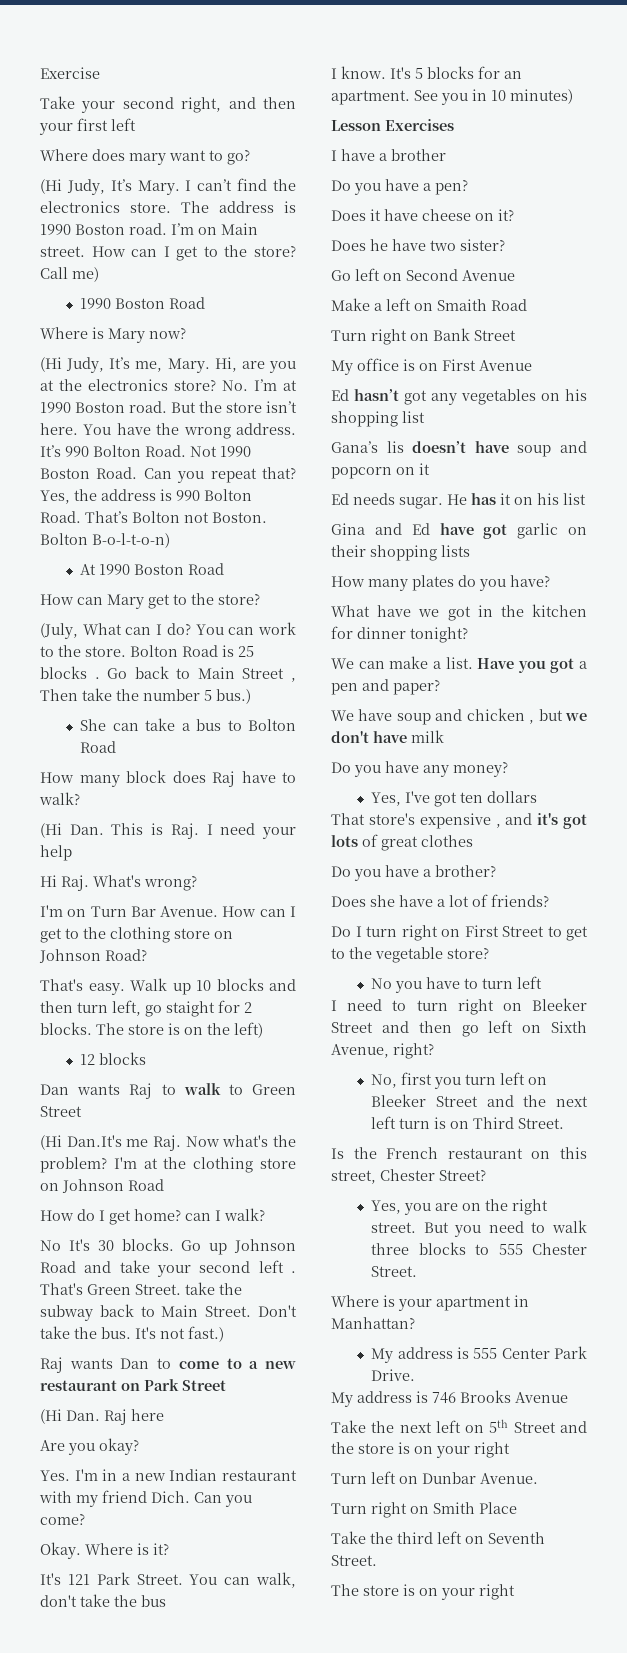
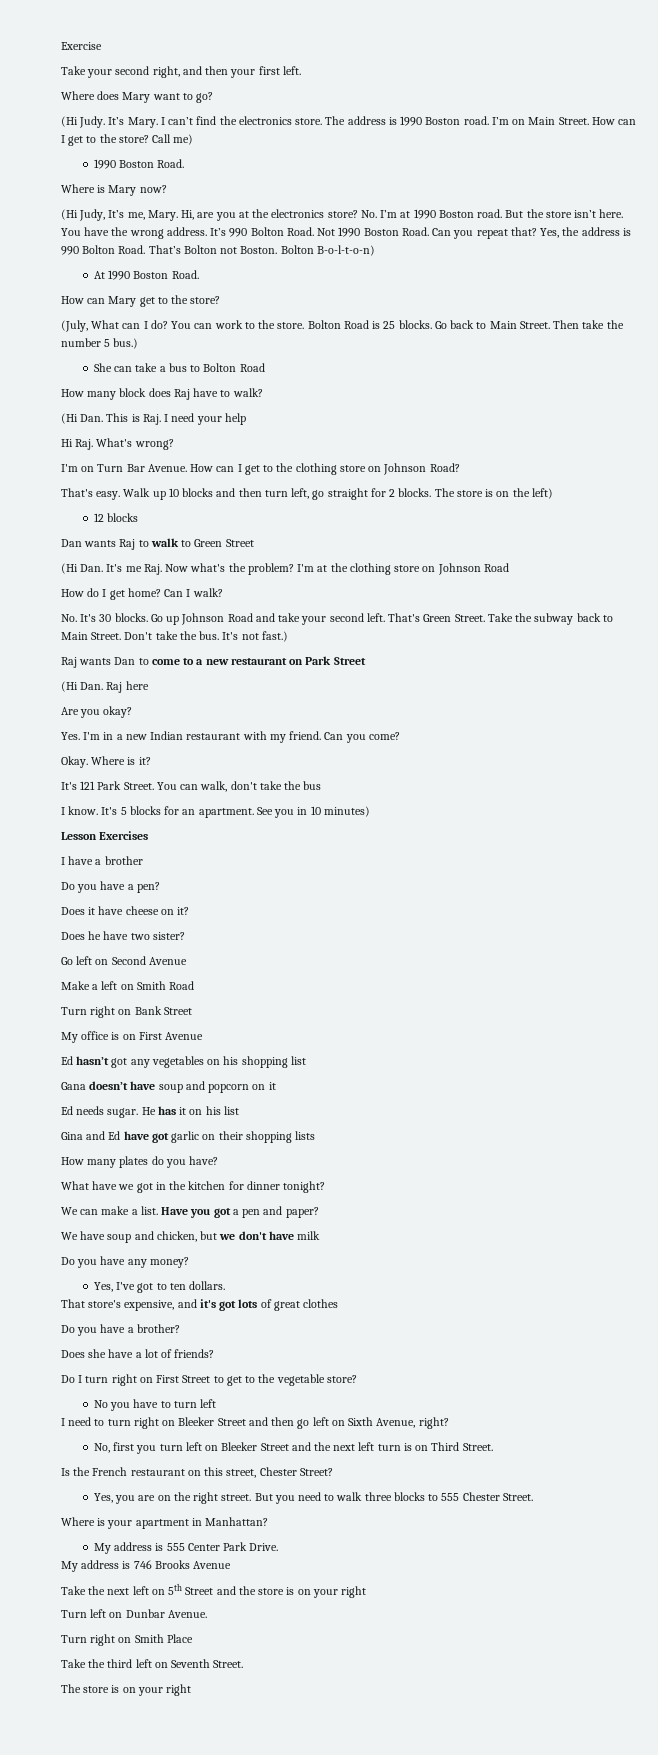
- Take your second right, and then your first left
+ Take your second right, and then your first left.
- Where does mary want to go?
+ Where does Mary want to go?
- (Hi Judy, It’s Mary.
+ (Hi Judy. It’s Mary.
- I’m on Main street.
+ I’m on Main Street.
  Call me)
- 1990 Boston Road
+ 1990 Boston Road.
- At 1990 Boston Road
+ At 1990 Boston Road.
- Bolton Road is 25 blocks .
+ Bolton Road is 25 blocks.
- Go back to Main Street , Then take the number 5 bus.)
+ Go back to Main Street. Then take the number 5 bus.)
- Walk up 10 blocks and then turn left, go staight for 2 blocks.
+ Walk up 10 blocks and then turn left, go straight for 2 blocks.
- (Hi Dan.It's me Raj. Now what's the problem?
+ (Hi Dan. It's me Raj. Now what's the problem?
- How do I get home? can I walk?
+ How do I get home? Can I walk?
- No It's 30 blocks.
+ No. It's 30 blocks.
- Go up Johnson Road and take your second left .
+ Go up Johnson Road and take your second left.
- That's Green Street. take the subway back to Main Street.
+ That's Green Street. Take the subway back to Main Street.
- Yes. I'm in a new Indian restaurant with my friend Dich.
+ Yes. I'm in a new Indian restaurant with my friend.
- Make a left on Smaith Road
+ Make a left on Smith Road
- Gana’s lis doesn’t have soup and popcorn on it
+ Gana doesn’t have soup and popcorn on it
- We have soup and chicken , but we don't have milk
+ We have soup and chicken, but we don't have milk
- Yes, I've got ten dollars
+ Yes, I've got to ten dollars.
- That store's expensive , and it's got lots of great clothes
+ That store's expensive, and it's got lots of great clothes

